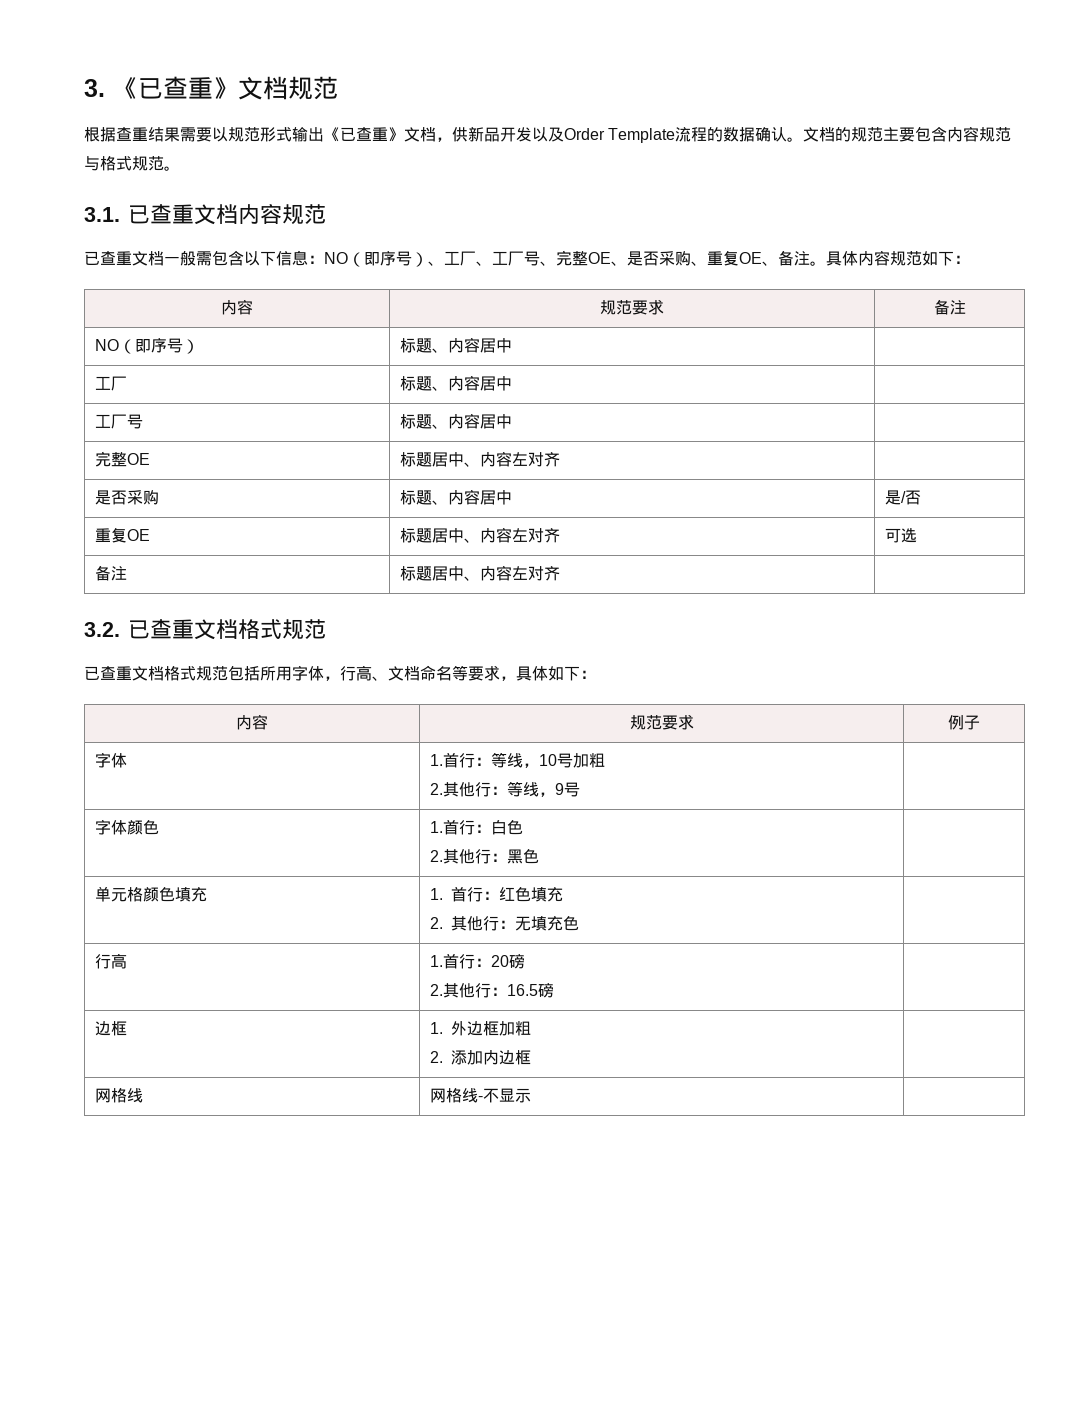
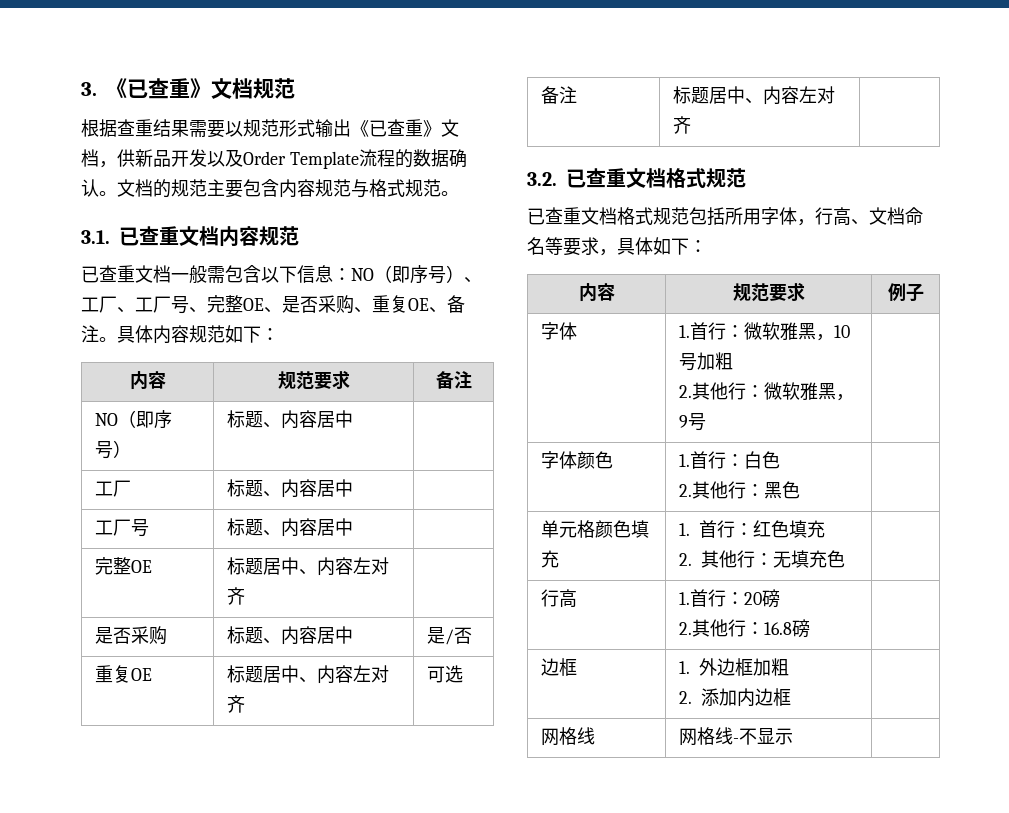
- 字体 | 1.首行：等线，10号加粗
- 2.其他行：等线，9号 |
+ 字体 | 1.首行：微软雅黑，10号加粗
+ 2.其他行：微软雅黑，9号 |
  行高 | 1.首行：20磅
- 2.其他行：16.5磅 |
+ 2.其他行：16.8磅 |

